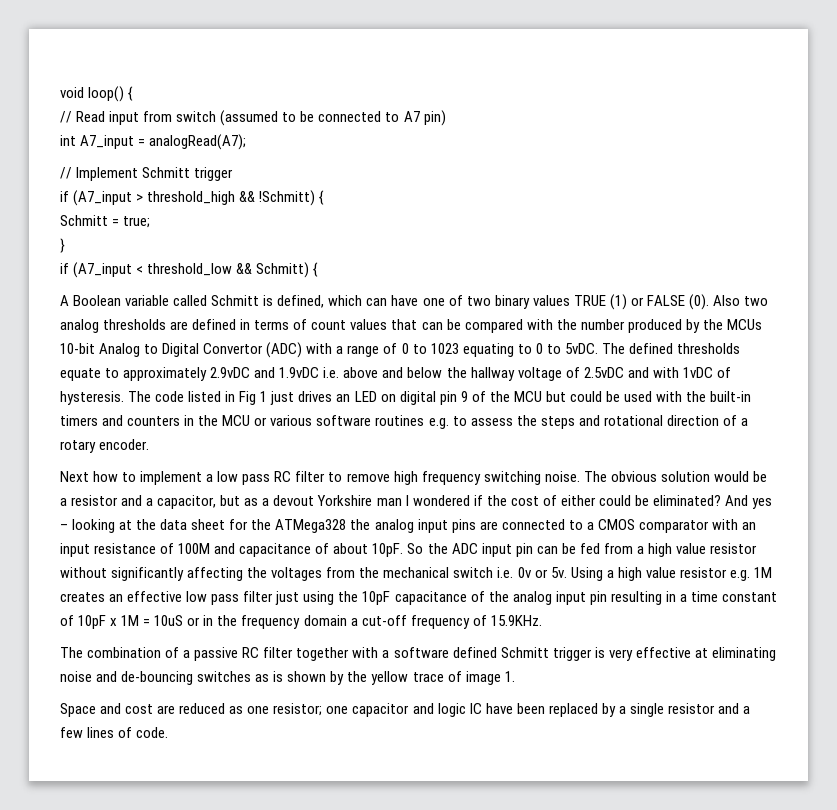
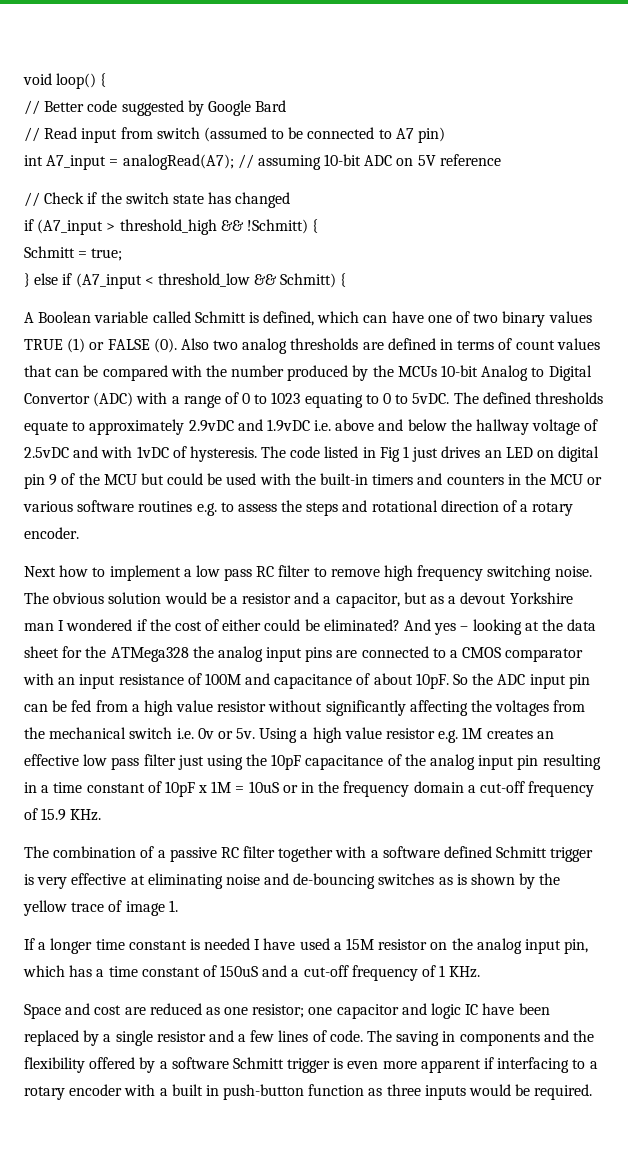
+ // Better code suggested by Google Bard
- int A7_input = analogRead(A7);
- // Implement Schmitt trigger
+ int A7_input = analogRead(A7); // assuming 10-bit ADC on 5V reference
+ // Check if the switch state has changed
- }
- if (A7_input < threshold_low && Schmitt) {
+ } else if (A7_input < threshold_low && Schmitt) {
- Using a high value resistor e.g. 1M creates an effective low pass filter just using the 10pF capacitance of the analog input pin resulting in a time constant of 10pF x 1M = 10uS or in the frequency domain a cut-off frequency of 15.9KHz.
+ Using a high value resistor e.g. 1M creates an effective low pass filter just using the 10pF capacitance of the analog input pin resulting in a time constant of 10pF x 1M = 10uS or in the frequency domain a cut-off frequency of 15.9 KHz.
+ If a longer time constant is needed I have used a 15M resistor on the analog input pin, which has a time constant of 150uS and a cut-off frequency of 1 KHz.
+ The saving in components and the flexibility offered by a software Schmitt trigger is even more apparent if interfacing to a rotary encoder with a built in push-button function as three inputs would be required.

